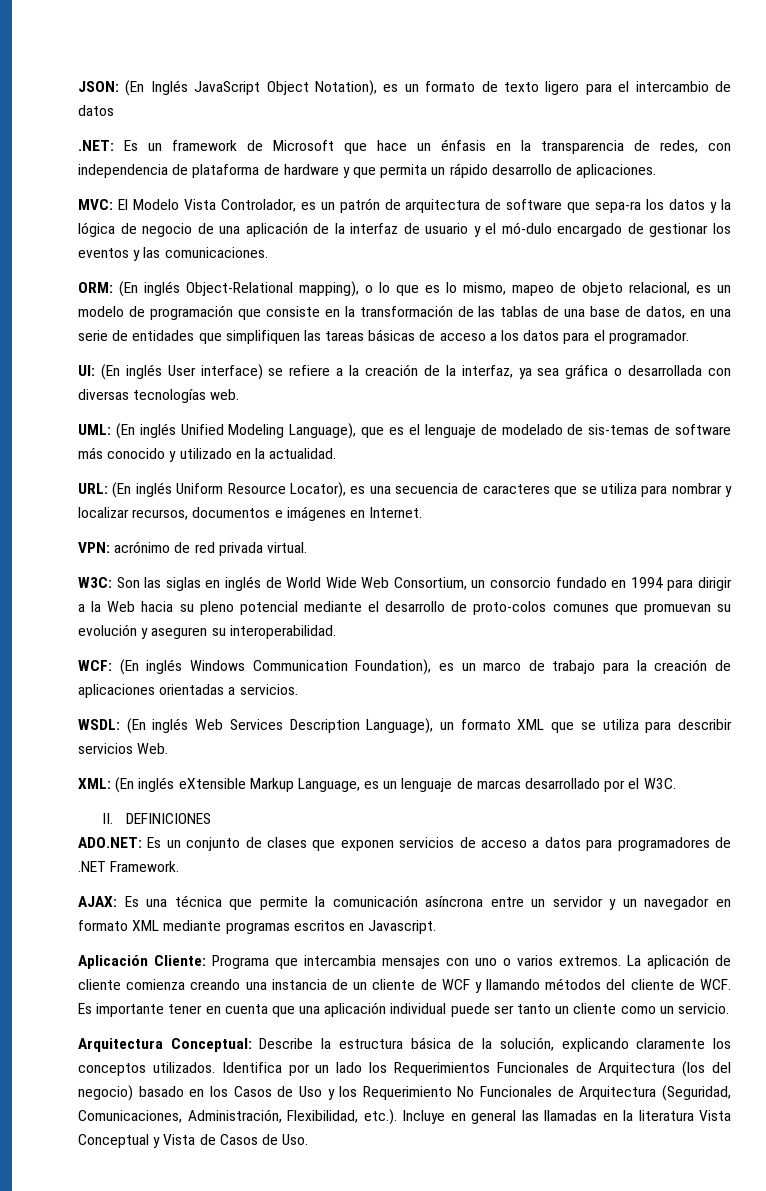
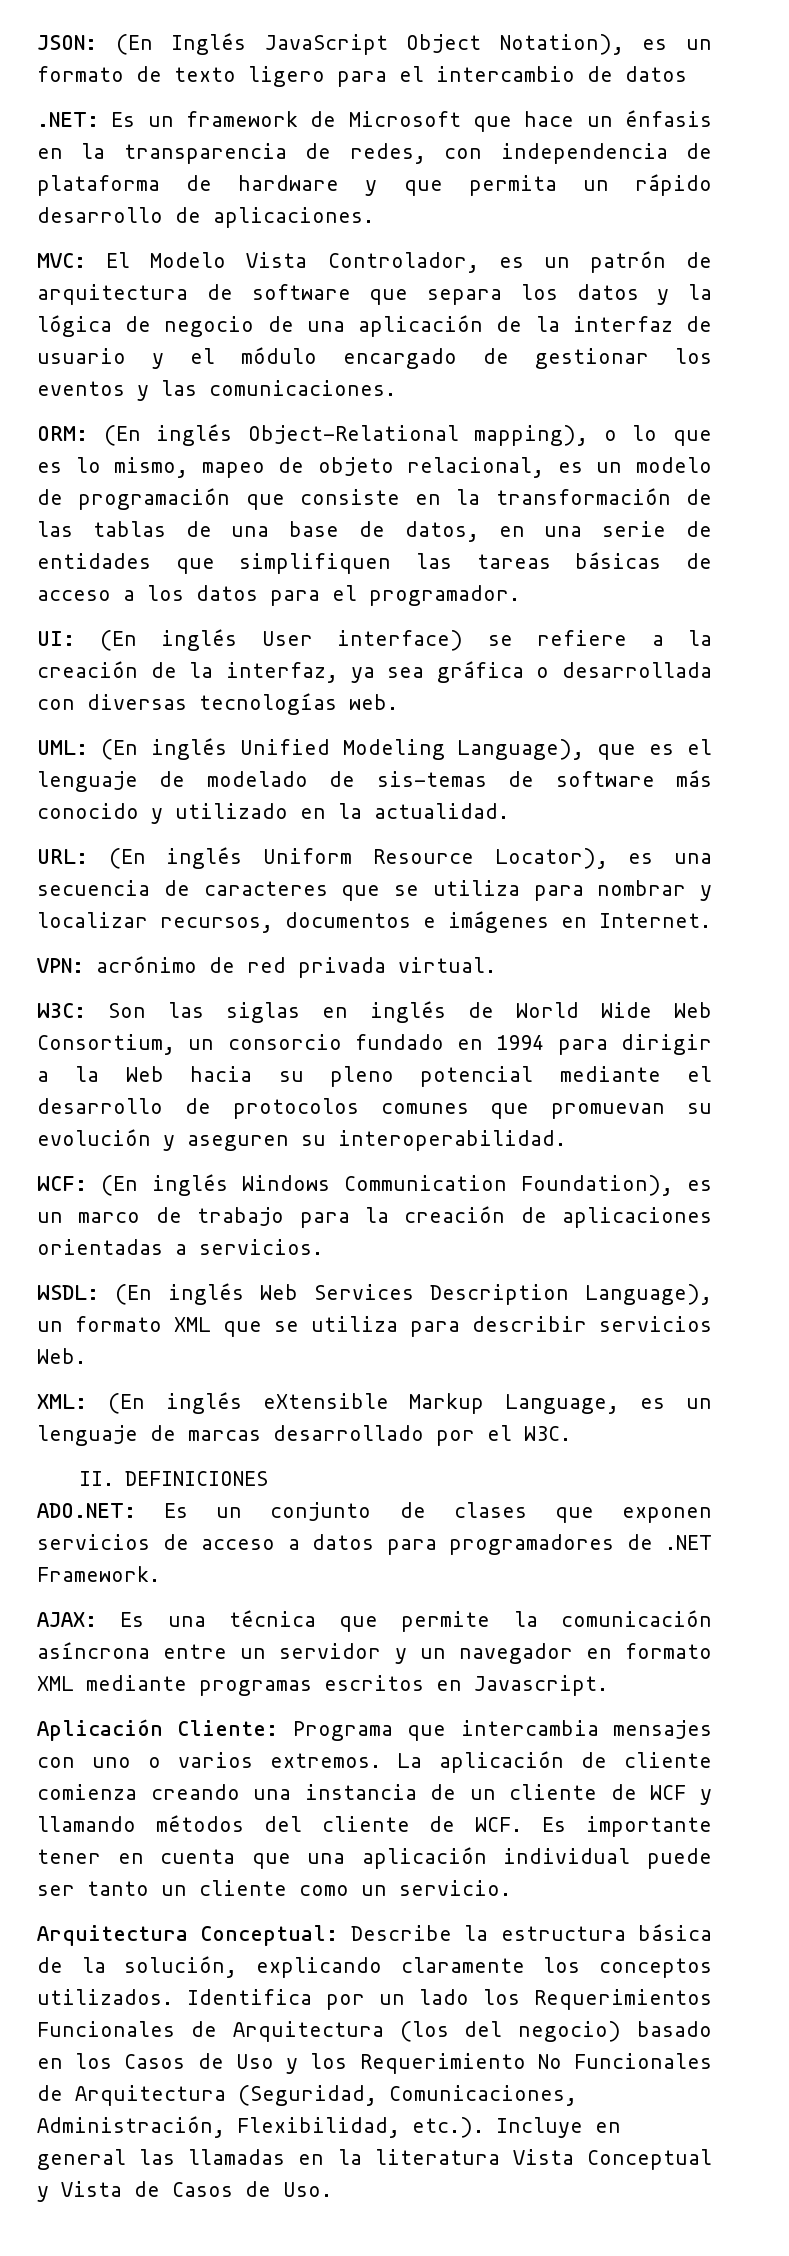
- MVC: El Modelo Vista Controlador, es un patrón de arquitectura de software que sepa-ra los datos y la lógica de negocio de una aplicación de la interfaz de usuario y el mó-dulo encargado de gestionar los eventos y las comunicaciones.
+ MVC: El Modelo Vista Controlador, es un patrón de arquitectura de software que separa los datos y la lógica de negocio de una aplicación de la interfaz de usuario y el módulo encargado de gestionar los eventos y las comunicaciones.
- W3C: Son las siglas en inglés de World Wide Web Consortium, un consorcio fundado en 1994 para dirigir a la Web hacia su pleno potencial mediante el desarrollo de proto-colos comunes que promuevan su evolución y aseguren su interoperabilidad.
+ W3C: Son las siglas en inglés de World Wide Web Consortium, un consorcio fundado en 1994 para dirigir a la Web hacia su pleno potencial mediante el desarrollo de protocolos comunes que promuevan su evolución y aseguren su interoperabilidad.

